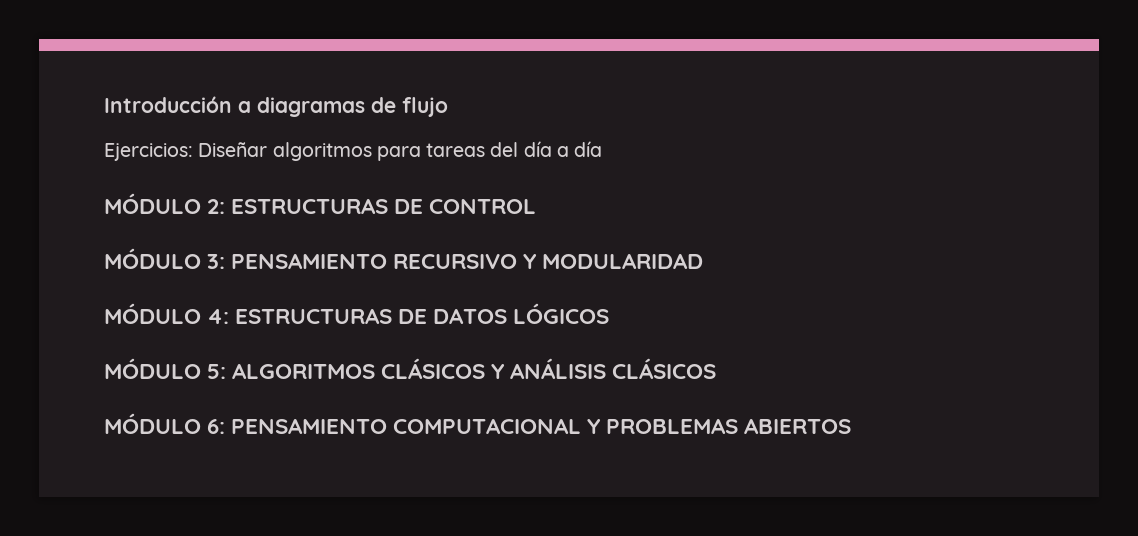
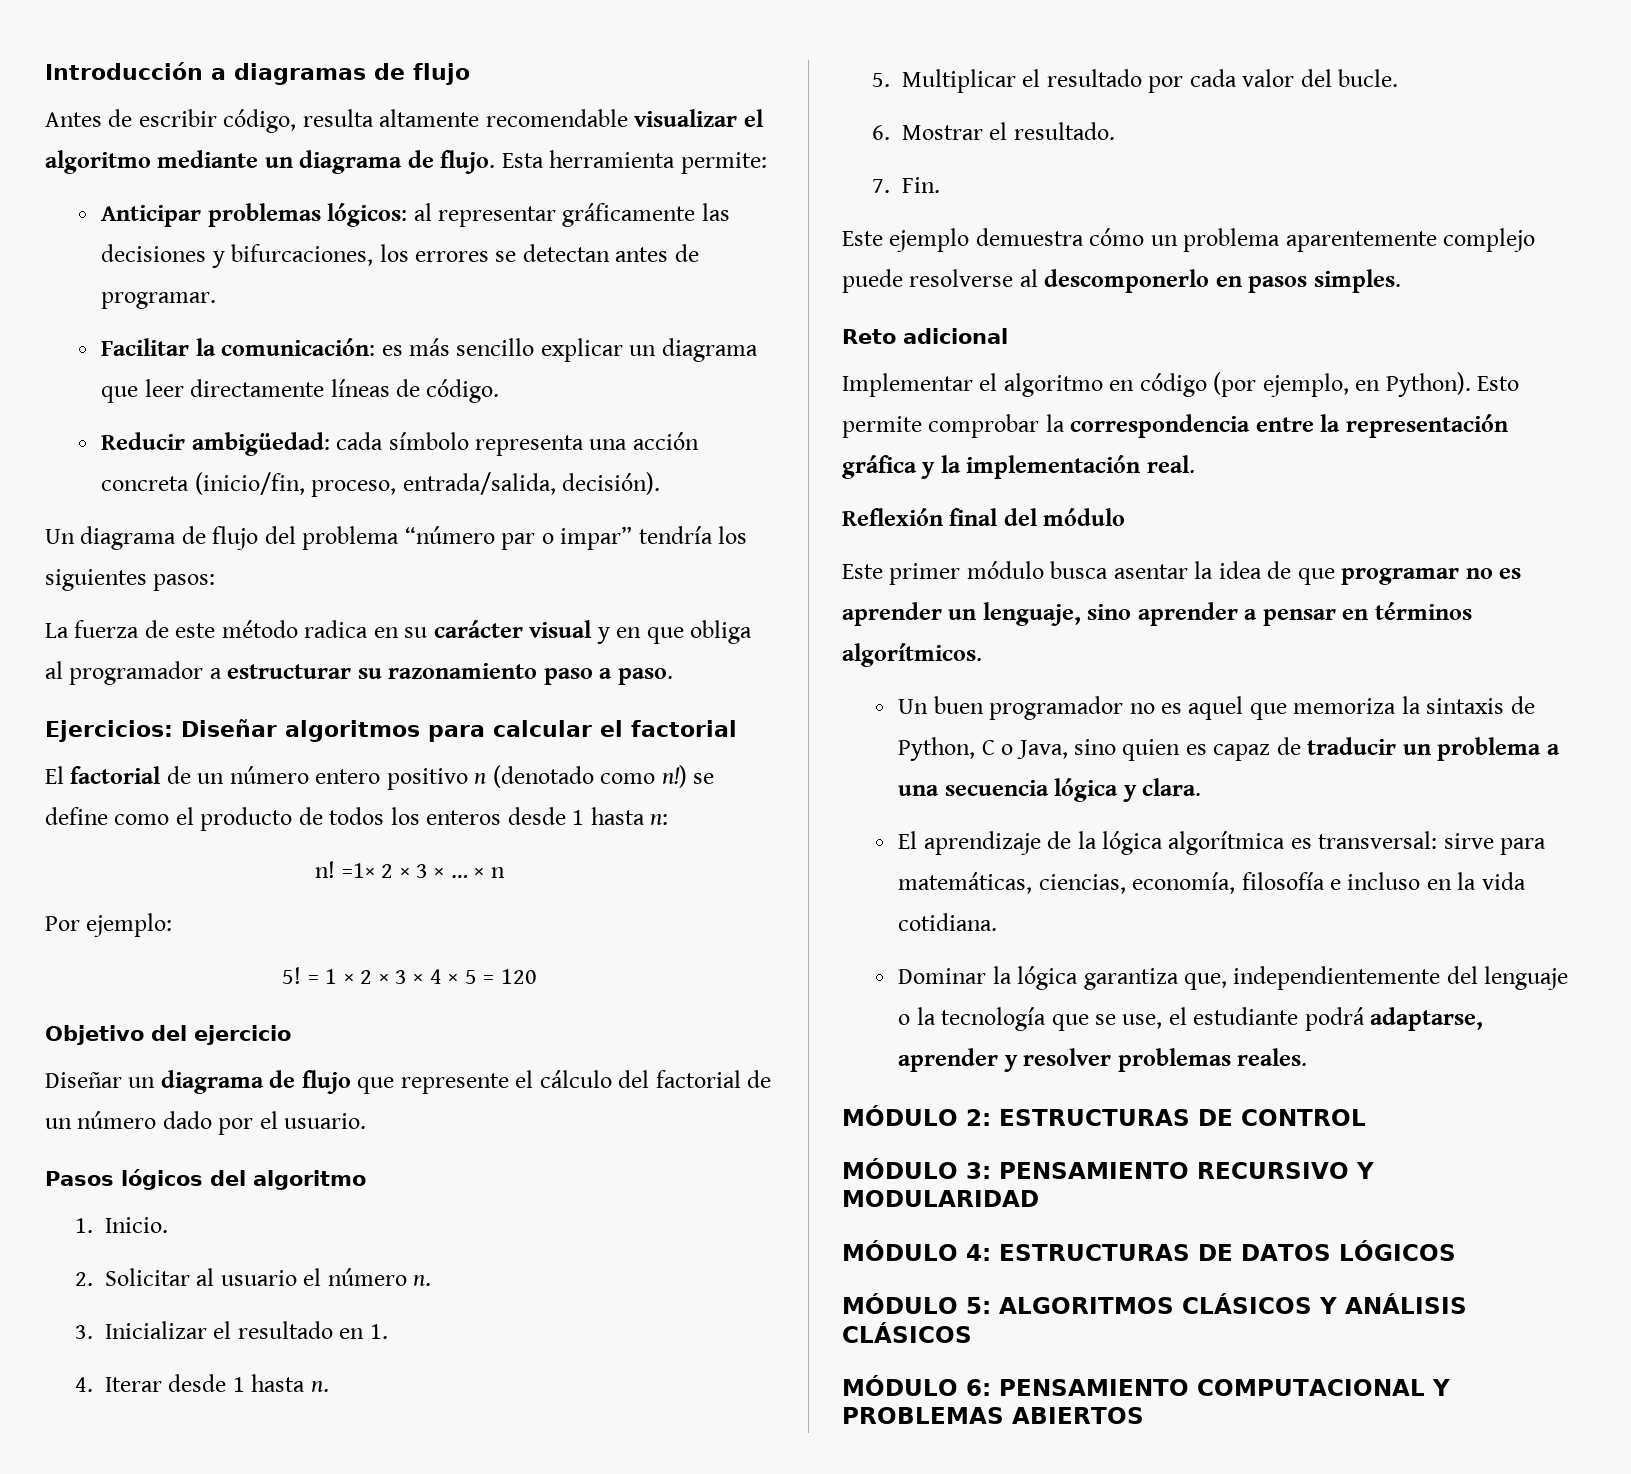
- Ejercicios: Diseñar algoritmos para tareas del día a día
+ Antes de escribir código, resulta altamente recomendable visualizar el algoritmo mediante un diagrama de flujo. Esta herramienta permite:
+ Anticipar problemas lógicos: al representar gráficamente las decisiones y bifurcaciones, los errores se detectan antes de programar.
+ Facilitar la comunicación: es más sencillo explicar un diagrama que leer directamente líneas de código.
+ Reducir ambigüedad: cada símbolo representa una acción concreta (inicio/fin, proceso, entrada/salida, decisión).
+ Un diagrama de flujo del problema “número par o impar” tendría los siguientes pasos:
+ La fuerza de este método radica en su carácter visual y en que obliga al programador a estructurar su razonamiento paso a paso.
+ Ejercicios: Diseñar algoritmos para calcular el factorial
+ El factorial de un número entero positivo n (denotado como n!) se define como el producto de todos los enteros desde 1 hasta n:
+ n! =1× 2 × 3 × … × n
+ Por ejemplo:
+ 5! = 1 × 2 × 3 × 4 × 5 = 120
+ Objetivo del ejercicio
+ Diseñar un diagrama de flujo que represente el cálculo del factorial de un número dado por el usuario.
+ Pasos lógicos del algoritmo
+ 1. Inicio.
+ 2. Solicitar al usuario el número n.
+ 3. Inicializar el resultado en 1.
+ 4. Iterar desde 1 hasta n.
+ 5. Multiplicar el resultado por cada valor del bucle.
+ 6. Mostrar el resultado.
+ 7. Fin.
+ Este ejemplo demuestra cómo un problema aparentemente complejo puede resolverse al descomponerlo en pasos simples.
+ Reto adicional
+ Implementar el algoritmo en código (por ejemplo, en Python). Esto permite comprobar la correspondencia entre la representación gráfica y la implementación real.
+ Reflexión final del módulo
+ Este primer módulo busca asentar la idea de que programar no es aprender un lenguaje, sino aprender a pensar en términos algorítmicos.
+ Un buen programador no es aquel que memoriza la sintaxis de Python, C o Java, sino quien es capaz de traducir un problema a una secuencia lógica y clara.
+ El aprendizaje de la lógica algorítmica es transversal: sirve para matemáticas, ciencias, economía, filosofía e incluso en la vida cotidiana.
+ Dominar la lógica garantiza que, independientemente del lenguaje o la tecnología que se use, el estudiante podrá adaptarse, aprender y resolver problemas reales.

